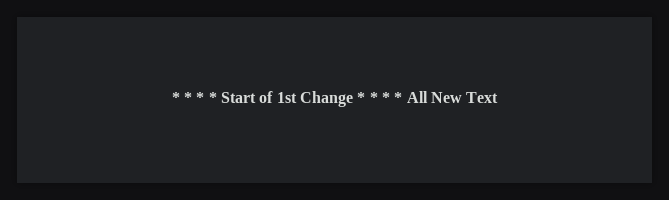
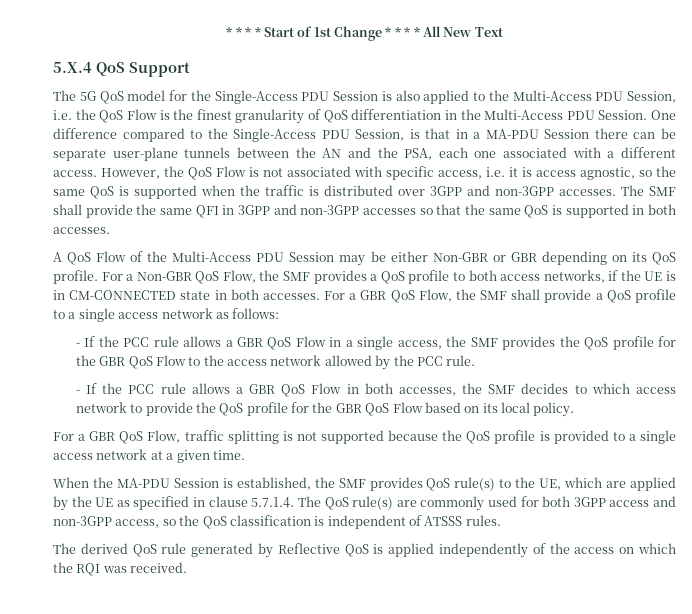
+ 5.X.4 QoS Support
+ The 5G QoS model for the Single-Access PDU Session is also applied to the Multi-Access PDU Session, i.e. the QoS Flow is the finest granularity of QoS differentiation in the Multi-Access PDU Session. One difference compared to the Single-Access PDU Session, is that in a MA-PDU Session there can be separate user-plane tunnels between the AN and the PSA, each one associated with a different access. However, the QoS Flow is not associated with specific access, i.e. it is access agnostic, so the same QoS is supported when the traffic is distributed over 3GPP and non-3GPP accesses. The SMF shall provide the same QFI in 3GPP and non-3GPP accesses so that the same QoS is supported in both accesses.
+ A QoS Flow of the Multi-Access PDU Session may be either Non-GBR or GBR depending on its QoS profile. For a Non-GBR QoS Flow, the SMF provides a QoS profile to both access networks, if the UE is in CM-CONNECTED state in both accesses. For a GBR QoS Flow, the SMF shall provide a QoS profile to a single access network as follows:
+ - If the PCC rule allows a GBR QoS Flow in a single access, the SMF provides the QoS profile for the GBR QoS Flow to the access network allowed by the PCC rule.
+ - If the PCC rule allows a GBR QoS Flow in both accesses, the SMF decides to which access network to provide the QoS profile for the GBR QoS Flow based on its local policy.
+ For a GBR QoS Flow, traffic splitting is not supported because the QoS profile is provided to a single access network at a given time.
+ When the MA-PDU Session is established, the SMF provides QoS rule(s) to the UE, which are applied by the UE as specified in clause 5.7.1.4. The QoS rule(s) are commonly used for both 3GPP access and non-3GPP access, so the QoS classification is independent of ATSSS rules.
+ The derived QoS rule generated by Reflective QoS is applied independently of the access on which the RQI was received.

